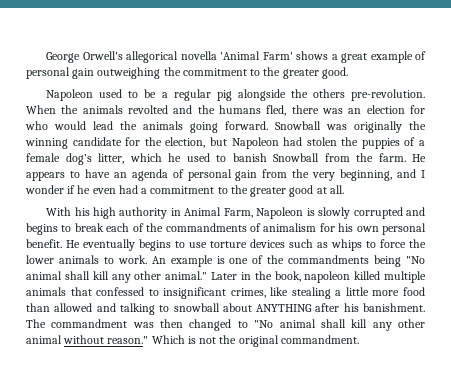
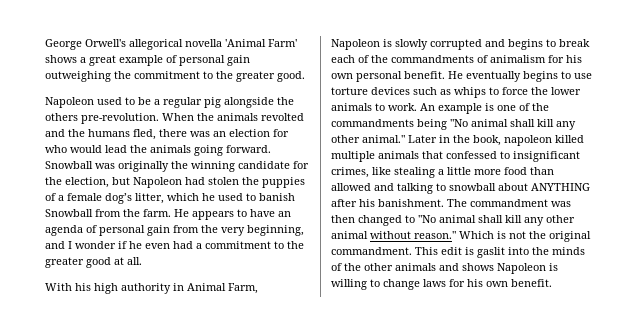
+ This edit is gaslit into the minds of the other animals and shows Napoleon is willing to change laws for his own benefit.

